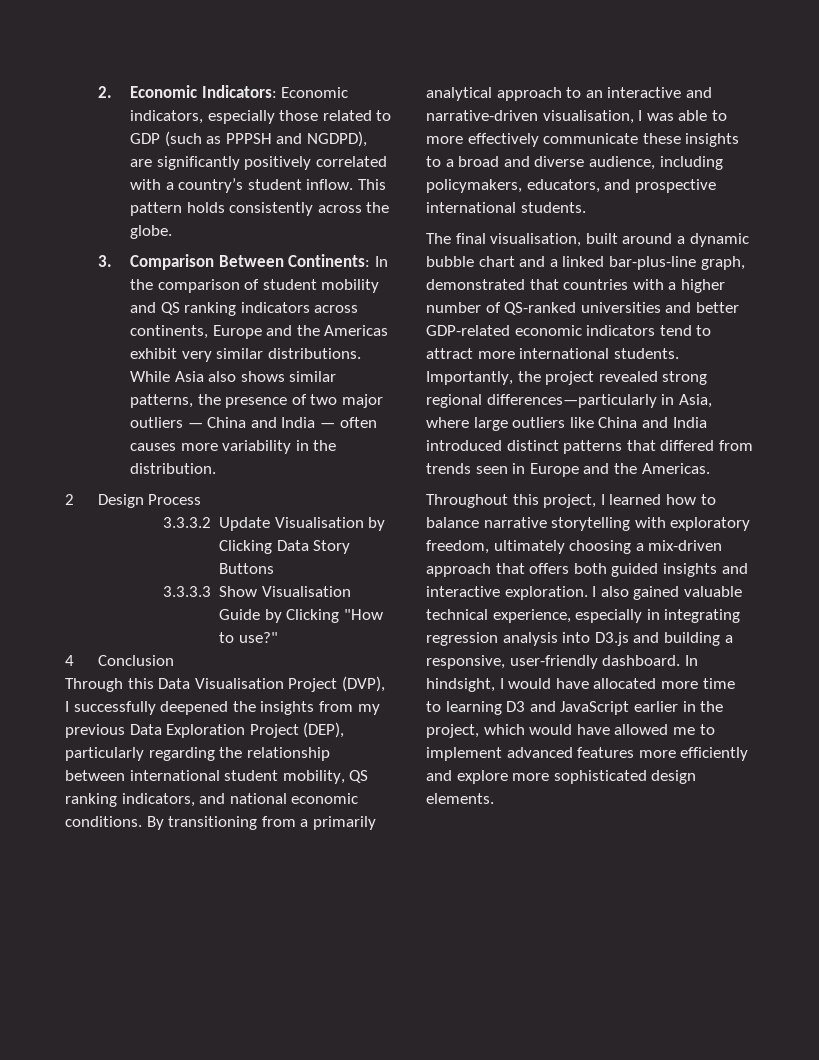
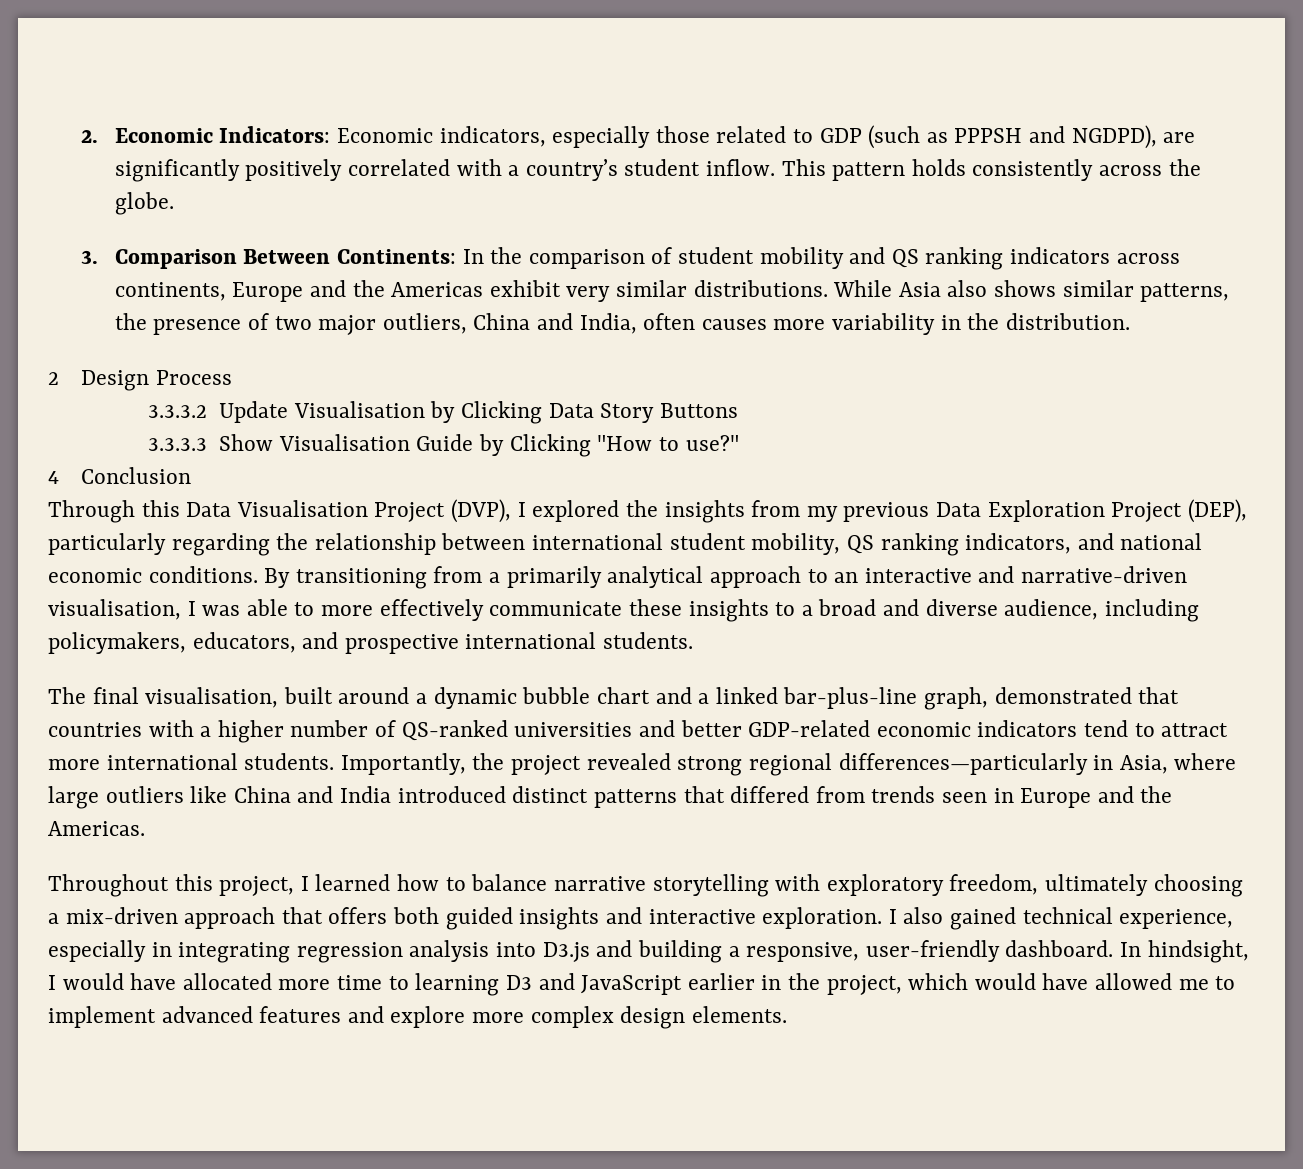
- While Asia also shows similar patterns, the presence of two major outliers — China and India — often causes more variability in the distribution.
+ While Asia also shows similar patterns, the presence of two major outliers, China and India, often causes more variability in the distribution.
- Through this Data Visualisation Project (DVP), I successfully deepened the insights from my previous Data Exploration Project (DEP), particularly regarding the relationship between international student mobility, QS ranking indicators, and national economic conditions.
+ Through this Data Visualisation Project (DVP), I explored the insights from my previous Data Exploration Project (DEP), particularly regarding the relationship between international student mobility, QS ranking indicators, and national economic conditions.
- I also gained valuable technical experience, especially in integrating regression analysis into D3.js and building a responsive, user-friendly dashboard.
+ I also gained technical experience, especially in integrating regression analysis into D3.js and building a responsive, user-friendly dashboard.
- In hindsight, I would have allocated more time to learning D3 and JavaScript earlier in the project, which would have allowed me to implement advanced features more efficiently and explore more sophisticated design elements.
+ In hindsight, I would have allocated more time to learning D3 and JavaScript earlier in the project, which would have allowed me to implement advanced features and explore more complex design elements.

